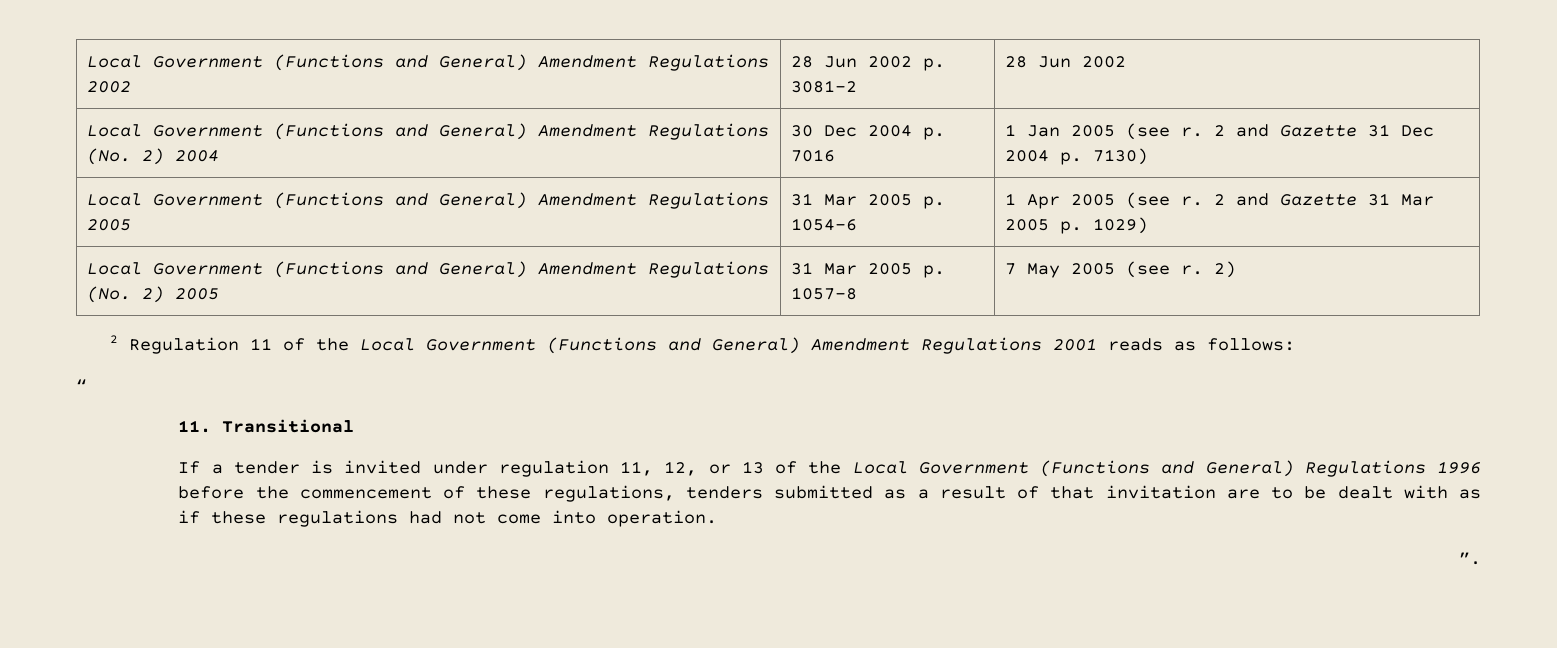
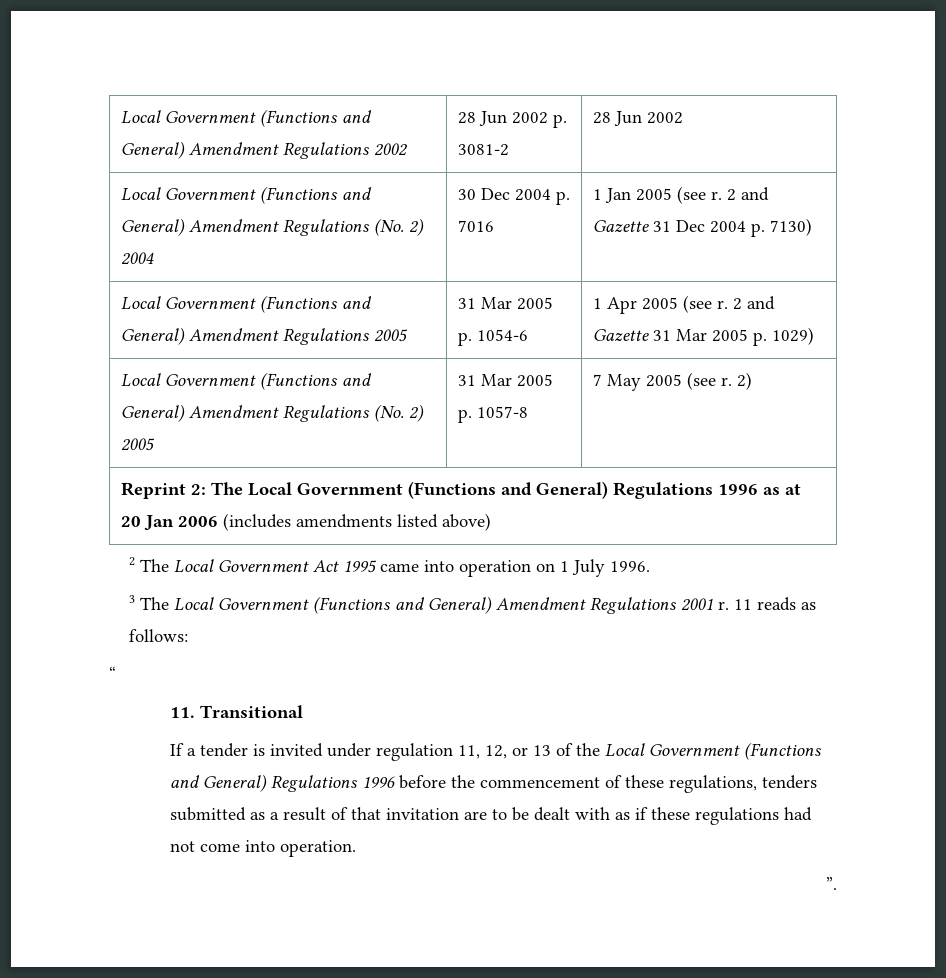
- 2 Regulation 11 of the Local Government (Functions and General) Amendment Regulations 2001 reads as follows:
+ Reprint 2: The Local Government (Functions and General) Regulations 1996 as at 20 Jan 2006 (includes amendments listed above)
+ 2 The Local Government Act 1995 came into operation on 1 July 1996.
+ 3 The Local Government (Functions and General) Amendment Regulations 2001 r. 11 reads as follows:

